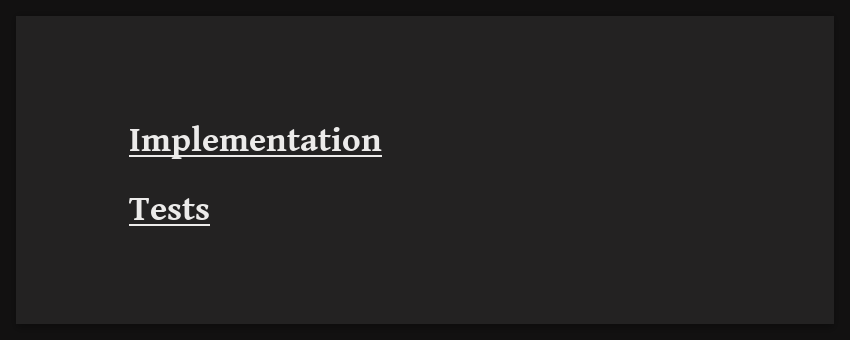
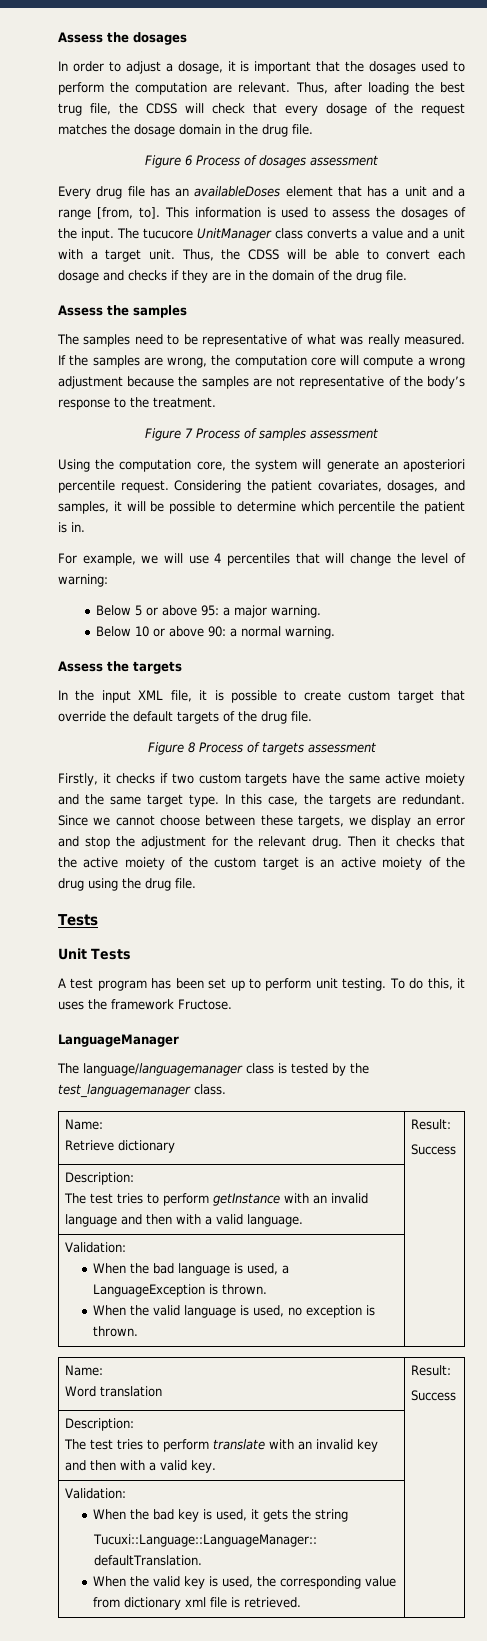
- Implementation
+ Assess the dosages
+ In order to adjust a dosage, it is important that the dosages used to perform the computation are relevant. Thus, after loading the best trug file, the CDSS will check that every dosage of the request matches the dosage domain in the drug file.
+ Figure 6 Process of dosages assessment
+ Every drug file has an availableDoses element that has a unit and a range [from, to]. This information is used to assess the dosages of the input. The tucucore UnitManager class converts a value and a unit with a target unit. Thus, the CDSS will be able to convert each dosage and checks if they are in the domain of the drug file.
+ Assess the samples
+ The samples need to be representative of what was really measured. If the samples are wrong, the computation core will compute a wrong adjustment because the samples are not representative of the body’s response to the treatment.
+ Figure 7 Process of samples assessment
+ Using the computation core, the system will generate an aposteriori percentile request. Considering the patient covariates, dosages, and samples, it will be possible to determine which percentile the patient is in.
+ For example, we will use 4 percentiles that will change the level of warning:
+ Below 5 or above 95: a major warning.
+ Below 10 or above 90: a normal warning.
+ Assess the targets
+ In the input XML file, it is possible to create custom target that override the default targets of the drug file.
+ Figure 8 Process of targets assessment
+ Firstly, it checks if two custom targets have the same active moiety and the same target type. In this case, the targets are redundant. Since we cannot choose between these targets, we display an error and stop the adjustment for the relevant drug. Then it checks that the active moiety of the custom target is an active moiety of the drug using the drug file.
  Tests
+ Unit Tests
+ A test program has been set up to perform unit testing. To do this, it uses the framework Fructose.
+ LanguageManager
+ The language/languagemanager class is tested by the test_languagemanager class.
+ Name:
+ Retrieve dictionary | Result:
+ Success
+ Description:
+ The test tries to perform getInstance with an invalid language and then with a valid language. |
+ Validation:
+ When the bad language is used, a LanguageException is thrown.
+ When the valid language is used, no exception is thrown. |
+ Name:
+ Word translation | Result:
+ Success
+ Description:
+ The test tries to perform translate with an invalid key and then with a valid key. |
+ Validation:
+ When the bad key is used, it gets the string
+ Tucuxi::Language::LanguageManager:: defaultTranslation.
+ When the valid key is used, the corresponding value from dictionary xml file is retrieved. |

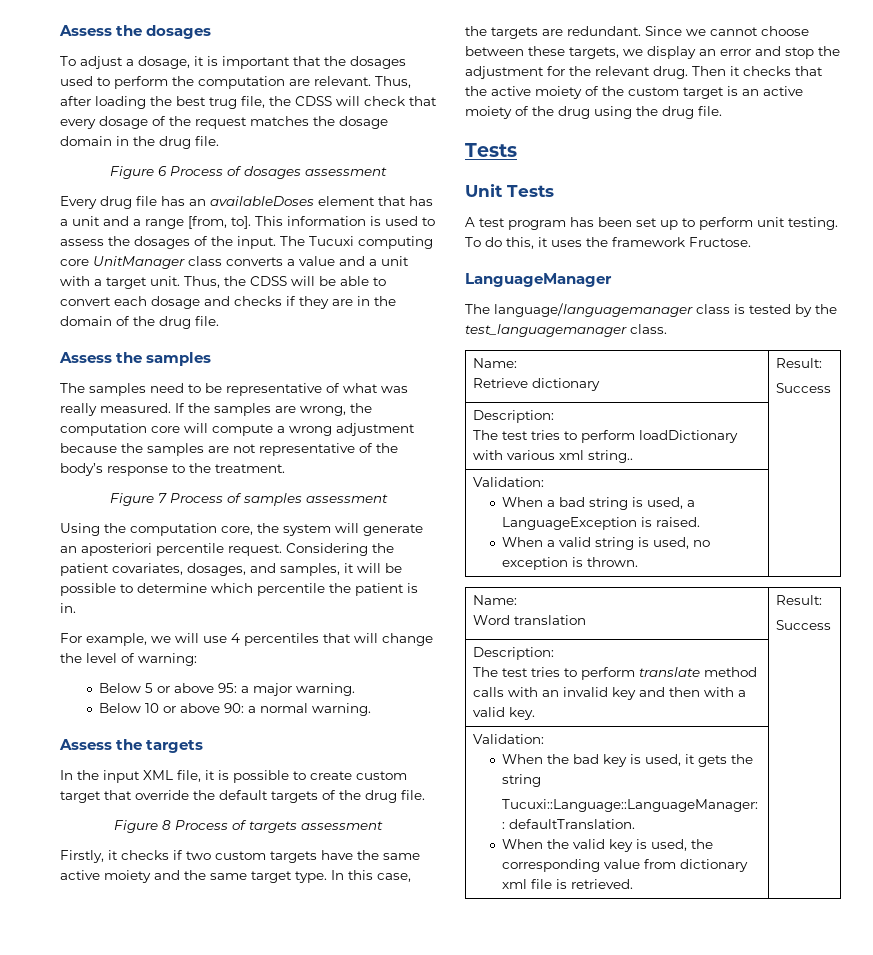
- In order to adjust a dosage, it is important that the dosages used to perform the computation are relevant.
+ To adjust a dosage, it is important that the dosages used to perform the computation are relevant.
- The tucucore UnitManager class converts a value and a unit with a target unit.
+ The Tucuxi computing core UnitManager class converts a value and a unit with a target unit.
  The language/languagemanager class is tested by the test_languagemanager class.
  Name:
  Retrieve dictionary | Result:
  Success
  Description:
- The test tries to perform getInstance with an invalid language and then with a valid language. |
+ The test tries to perform loadDictionary with various xml string.. |
  Validation:
- When the bad language is used, a LanguageException is thrown.
- When the valid language is used, no exception is thrown. |
+ When a bad string is used, a LanguageException is raised.
+ When a valid string is used, no exception is thrown. |
  Name:
  Word translation | Result:
  Success
  Description:
- The test tries to perform translate with an invalid key and then with a valid key. |
+ The test tries to perform translate method calls with an invalid key and then with a valid key. |

